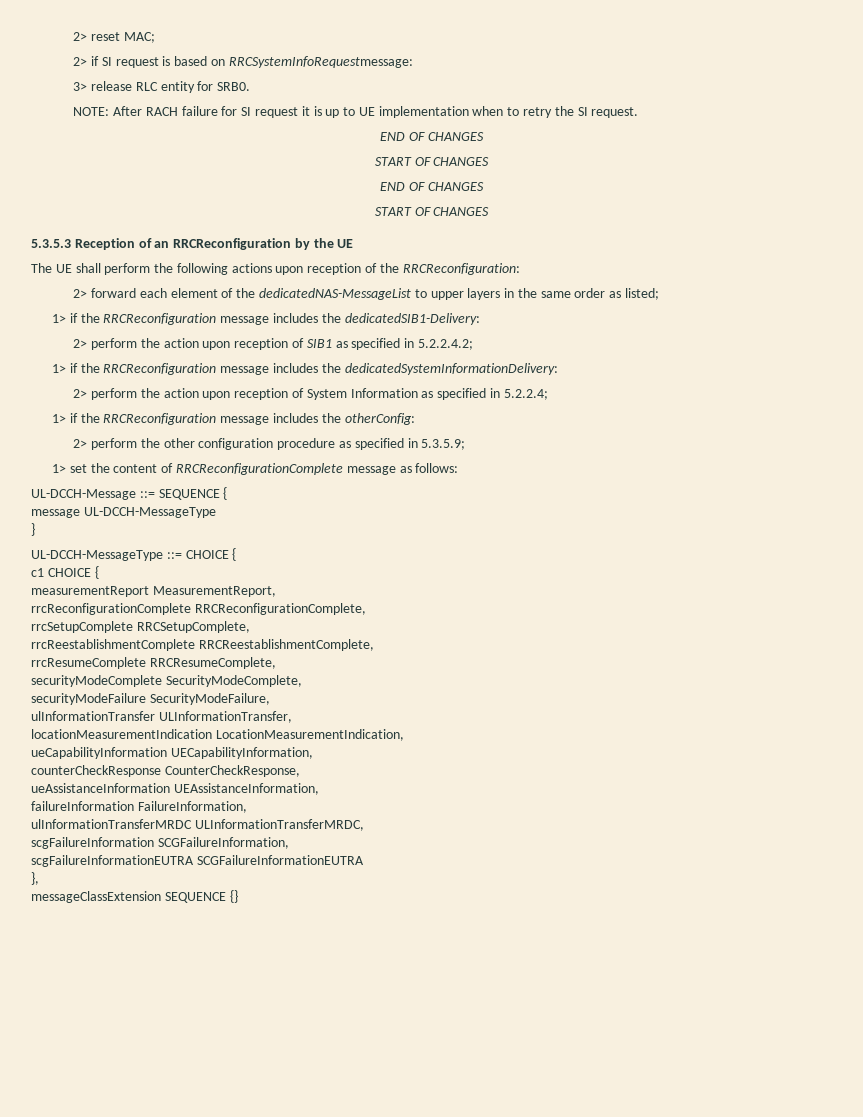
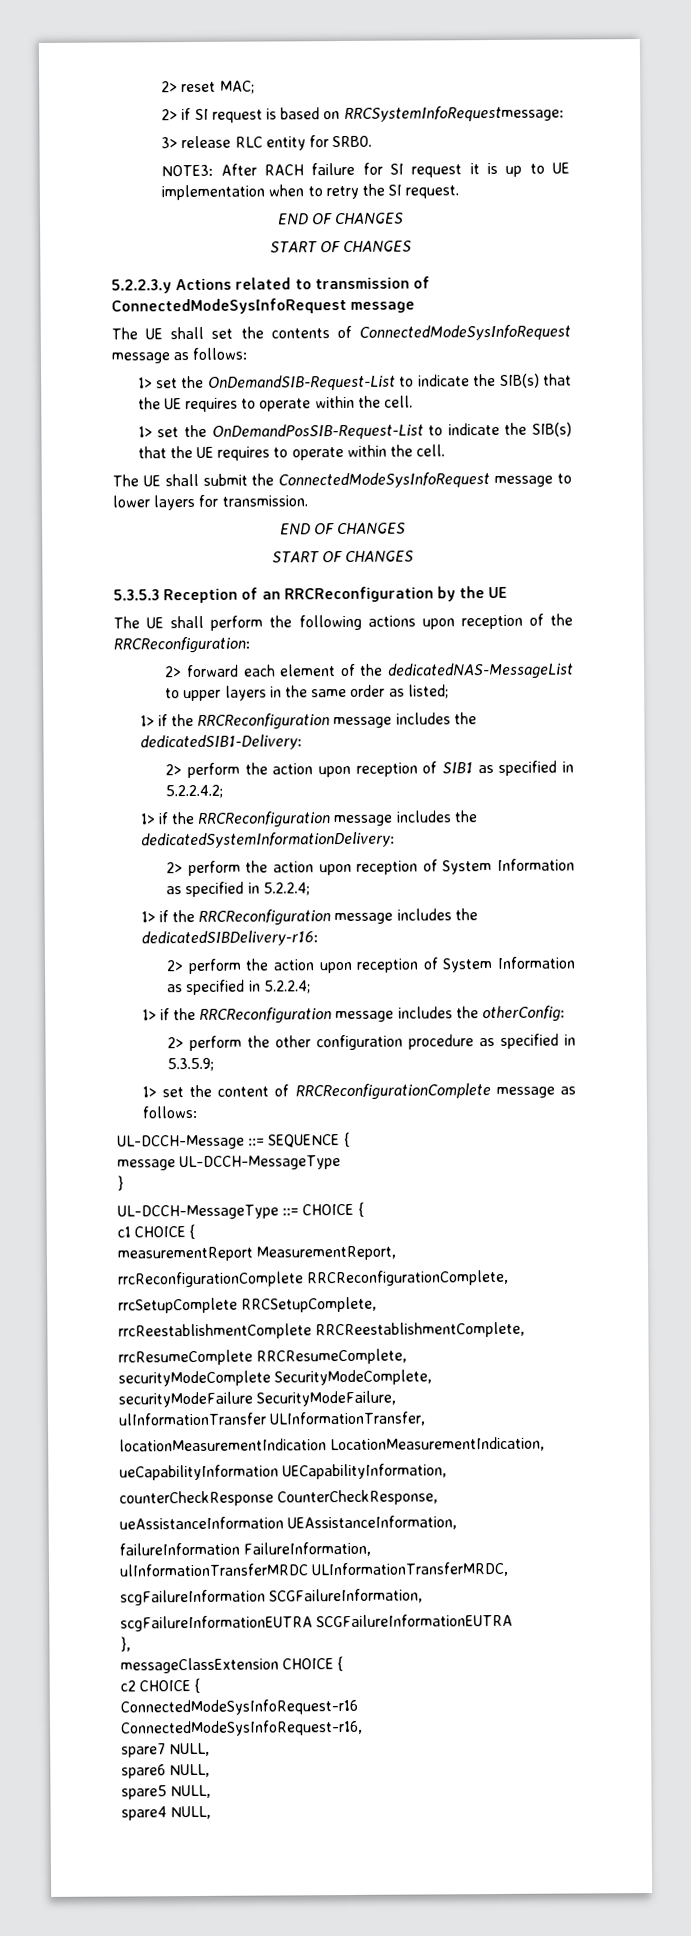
- NOTE: After RACH failure for SI request it is up to UE implementation when to retry the SI request.
+ NOTE3: After RACH failure for SI request it is up to UE implementation when to retry the SI request.
+ 5.2.2.3.y Actions related to transmission of ConnectedModeSysInfoRequest message
+ The UE shall set the contents of ConnectedModeSysInfoRequest message as follows:
+ 1> set the OnDemandSIB-Request-List to indicate the SIB(s) that the UE requires to operate within the cell.
+ 1> set the OnDemandPosSIB-Request-List to indicate the SIB(s) that the UE requires to operate within the cell.
+ The UE shall submit the ConnectedModeSysInfoRequest message to lower layers for transmission.
+ 1> if the RRCReconfiguration message includes the dedicatedSIBDelivery-r16:
+ 2> perform the action upon reception of System Information as specified in 5.2.2.4;
- messageClassExtension SEQUENCE {}
+ messageClassExtension CHOICE {
+ c2 CHOICE {
+ ConnectedModeSysInfoRequest-r16 ConnectedModeSysInfoRequest-r16,
+ spare7 NULL,
+ spare6 NULL,
+ spare5 NULL,
+ spare4 NULL,

